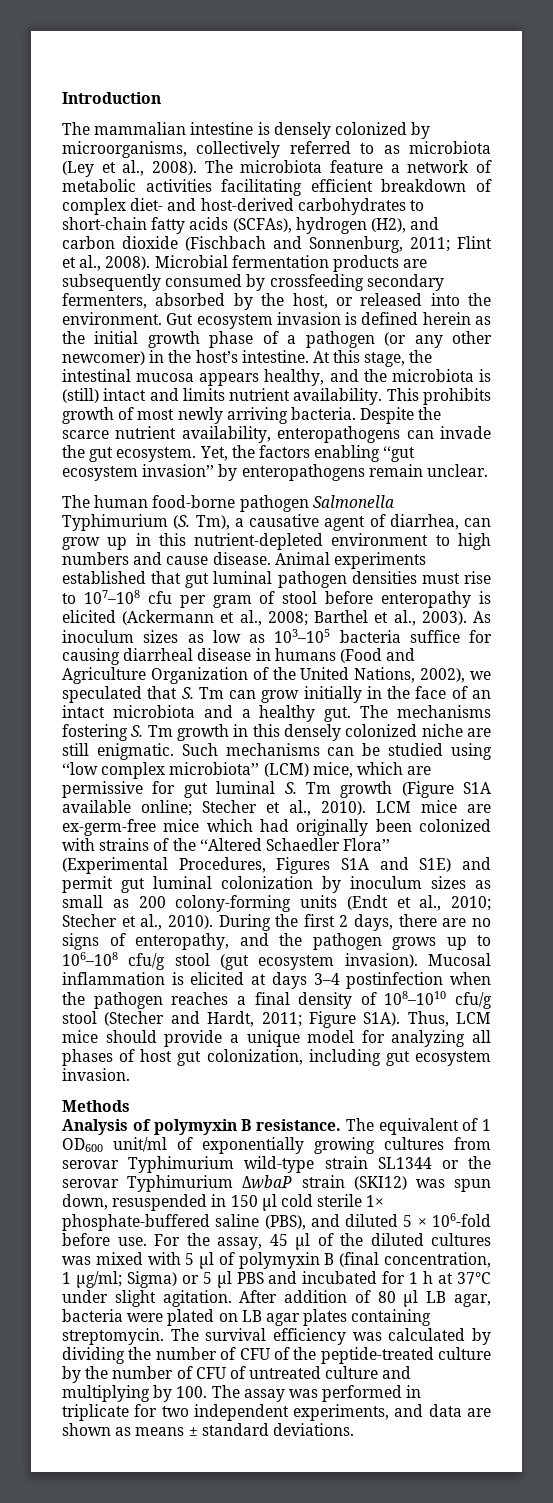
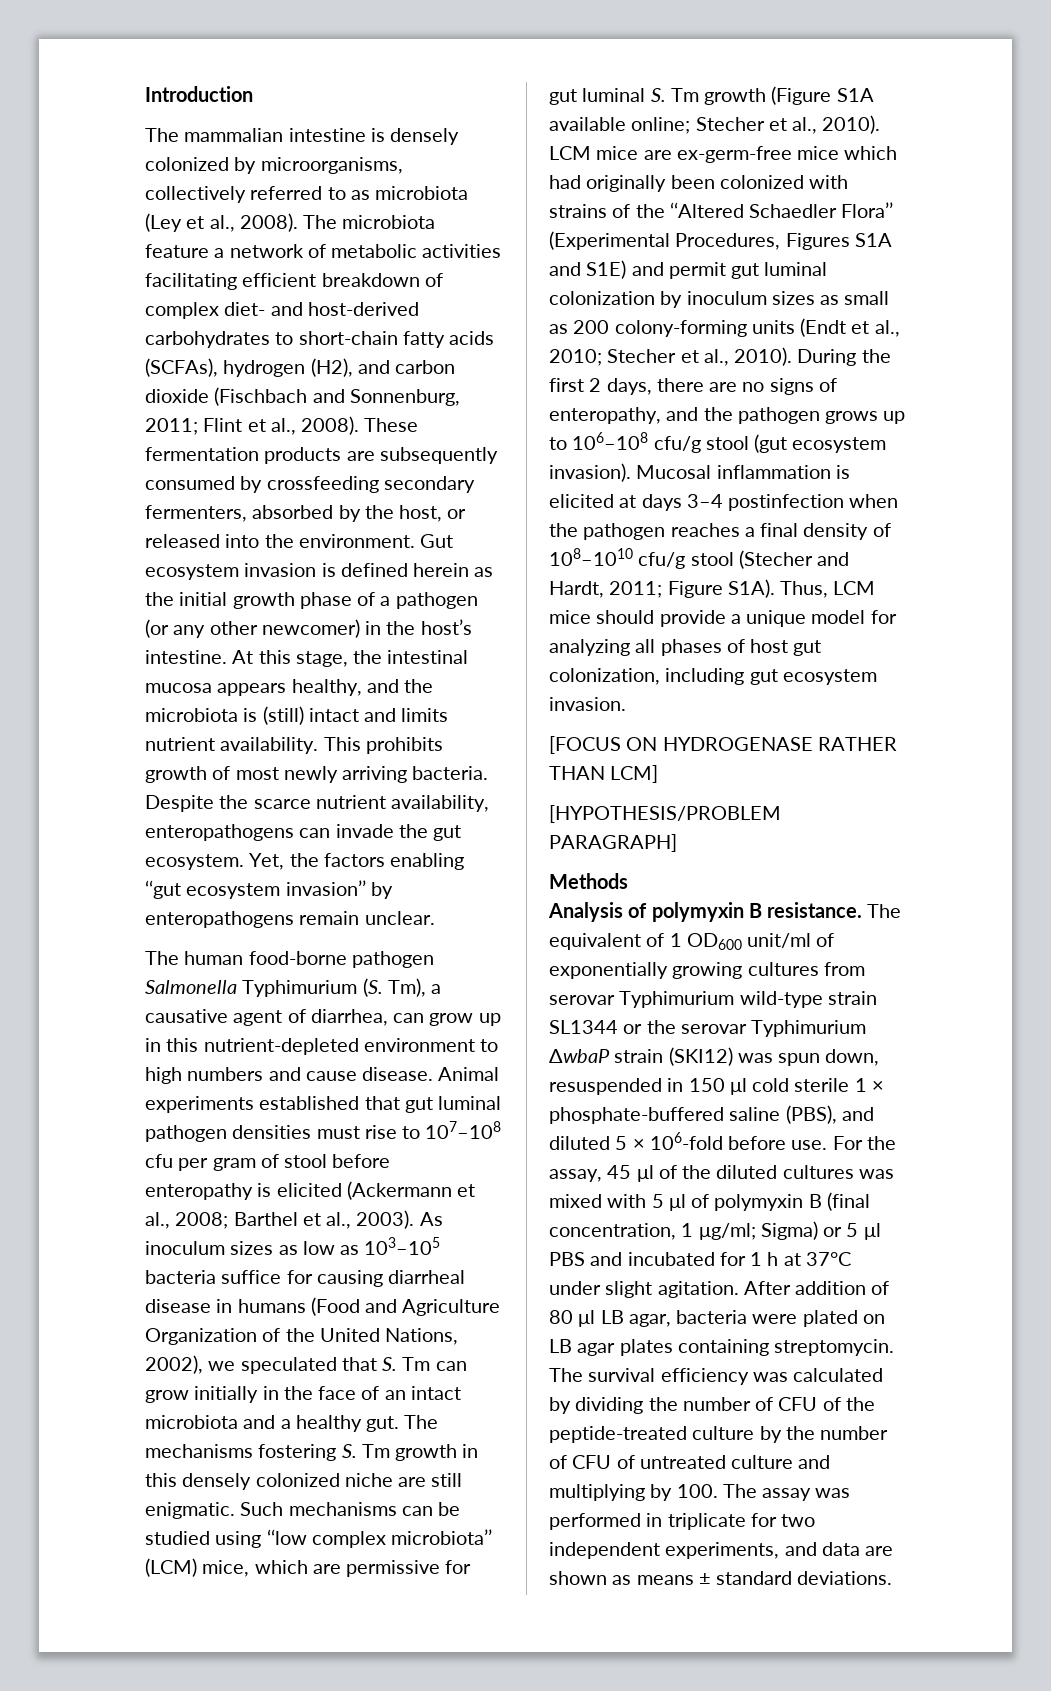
- Microbial fermentation products are subsequently consumed by crossfeeding secondary fermenters, absorbed by the host, or released into the environment.
+ These fermentation products are subsequently consumed by crossfeeding secondary fermenters, absorbed by the host, or released into the environment.
+ [FOCUS ON HYDROGENASE RATHER THAN LCM]
+ [HYPOTHESIS/PROBLEM PARAGRAPH]
- The equivalent of 1 OD600 unit/ml of exponentially growing cultures from serovar Typhimurium wild-type strain SL1344 or the serovar Typhimurium ΔwbaP strain (SKI12) was spun down, resuspended in 150 μl cold sterile 1× phosphate-buffered saline (PBS), and diluted 5 × 106-fold before use.
+ The equivalent of 1 OD600 unit/ml of exponentially growing cultures from serovar Typhimurium wild-type strain SL1344 or the serovar Typhimurium ΔwbaP strain (SKI12) was spun down, resuspended in 150 μl cold sterile 1 × phosphate-buffered saline (PBS), and diluted 5 × 106-fold before use.

